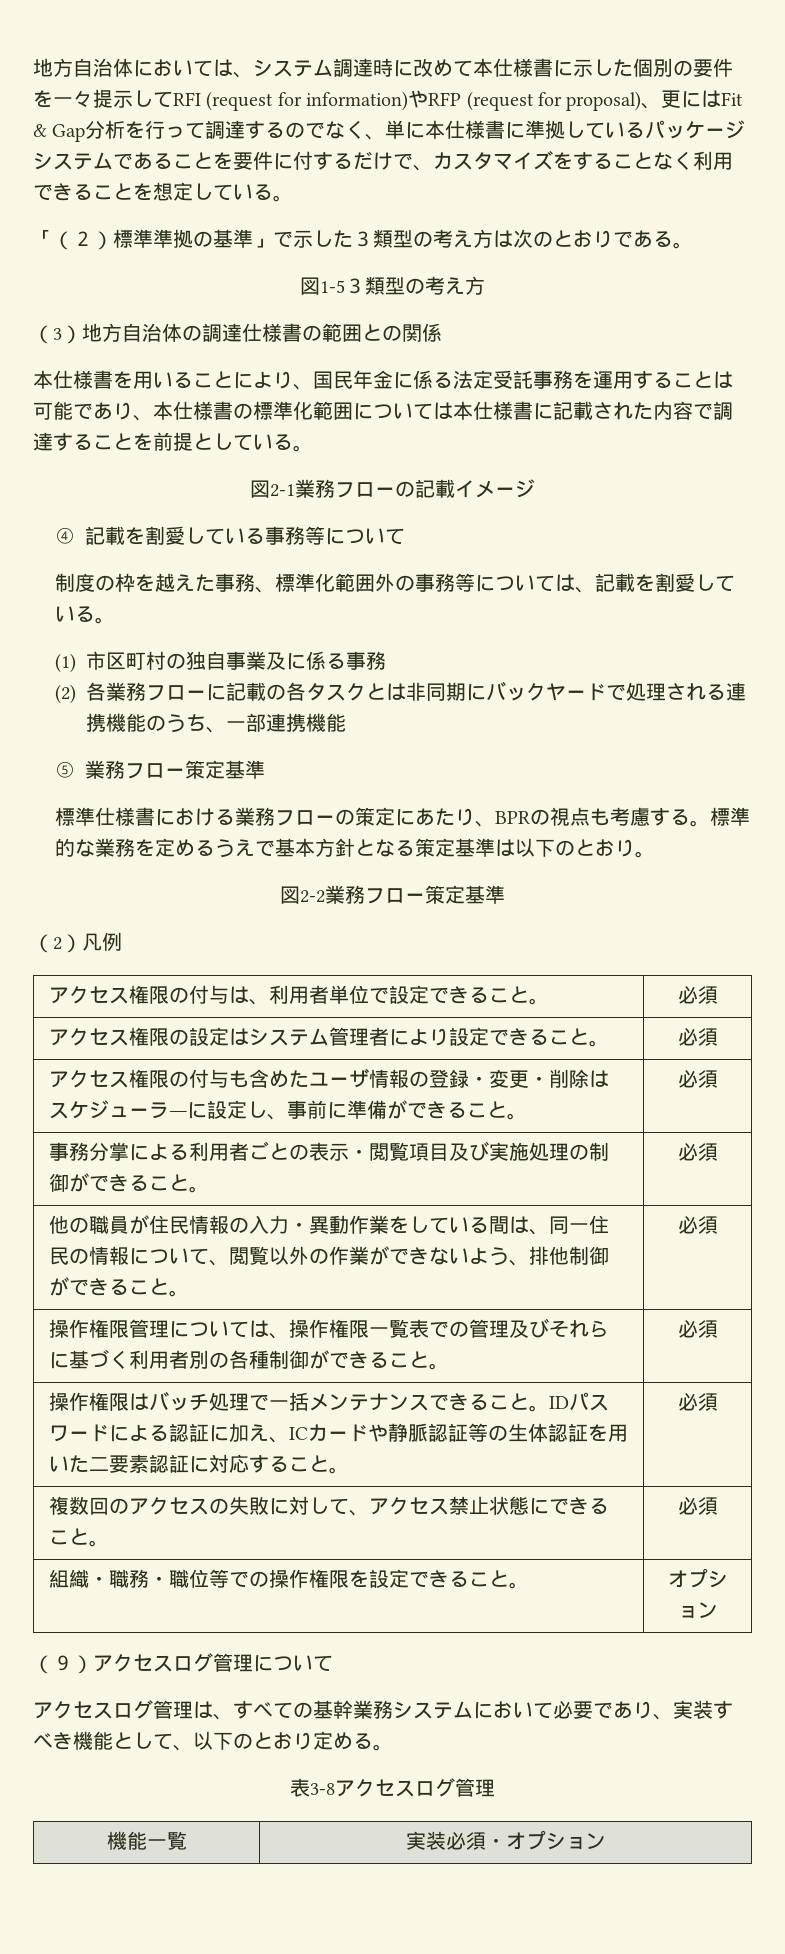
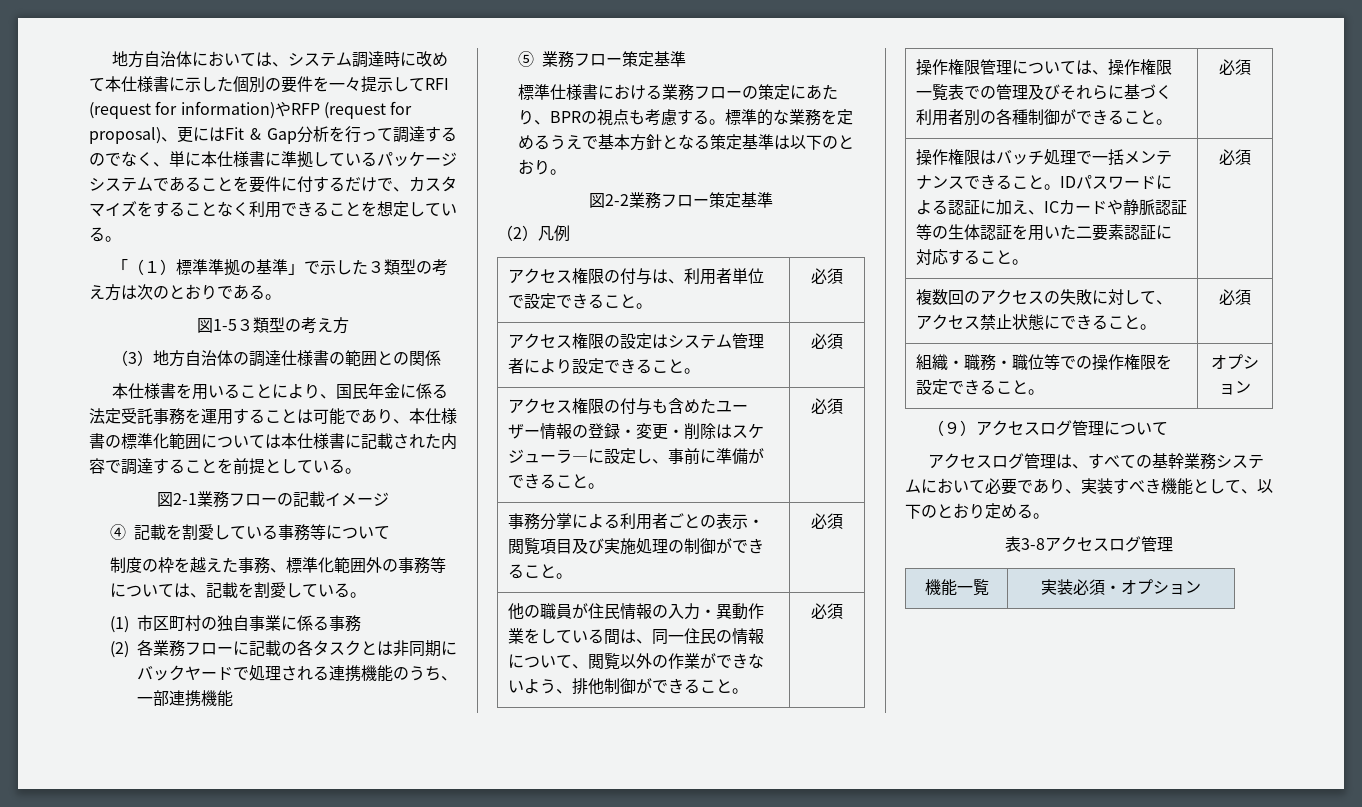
- 「（２）標準準拠の基準」で示した３類型の考え方は次のとおりである。
+ 「（１）標準準拠の基準」で示した３類型の考え方は次のとおりである。
- (1)市区町村の独自事業及に係る事務
+ (1)市区町村の独自事業に係る事務
- アクセス権限の付与も含めたユーザ情報の登録・変更・削除はスケジューラ―に設定し、事前に準備ができること。 | 必須
+ アクセス権限の付与も含めたユーザー情報の登録・変更・削除はスケジューラ―に設定し、事前に準備ができること。 | 必須

